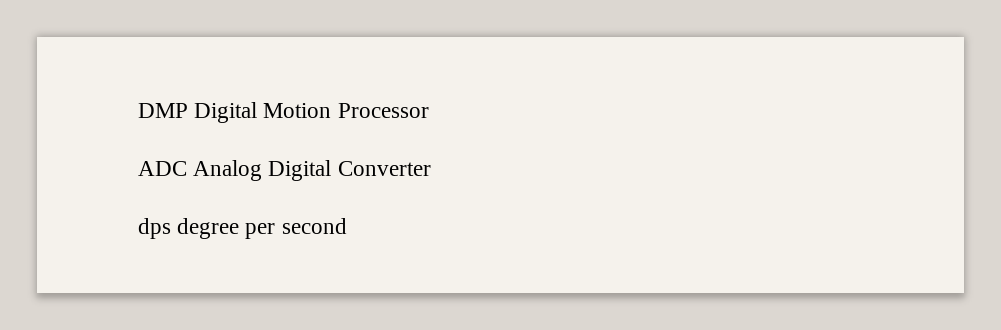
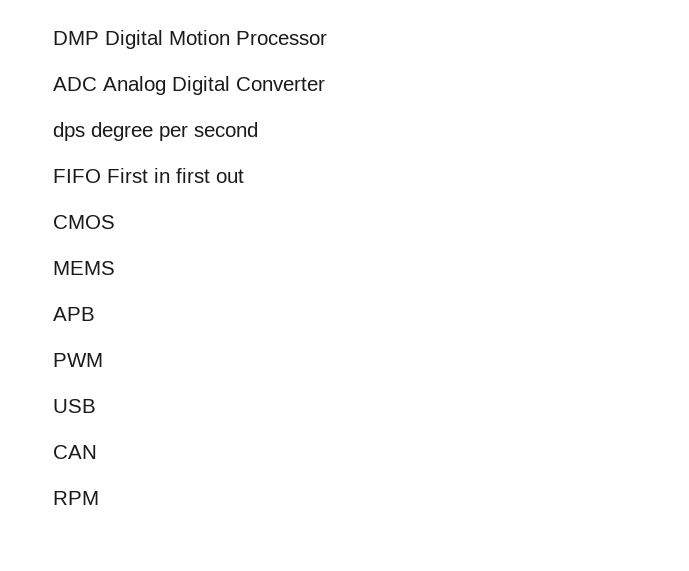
+ FIFO First in first out
+ CMOS
+ MEMS
+ APB
+ PWM
+ USB
+ CAN
+ RPM

